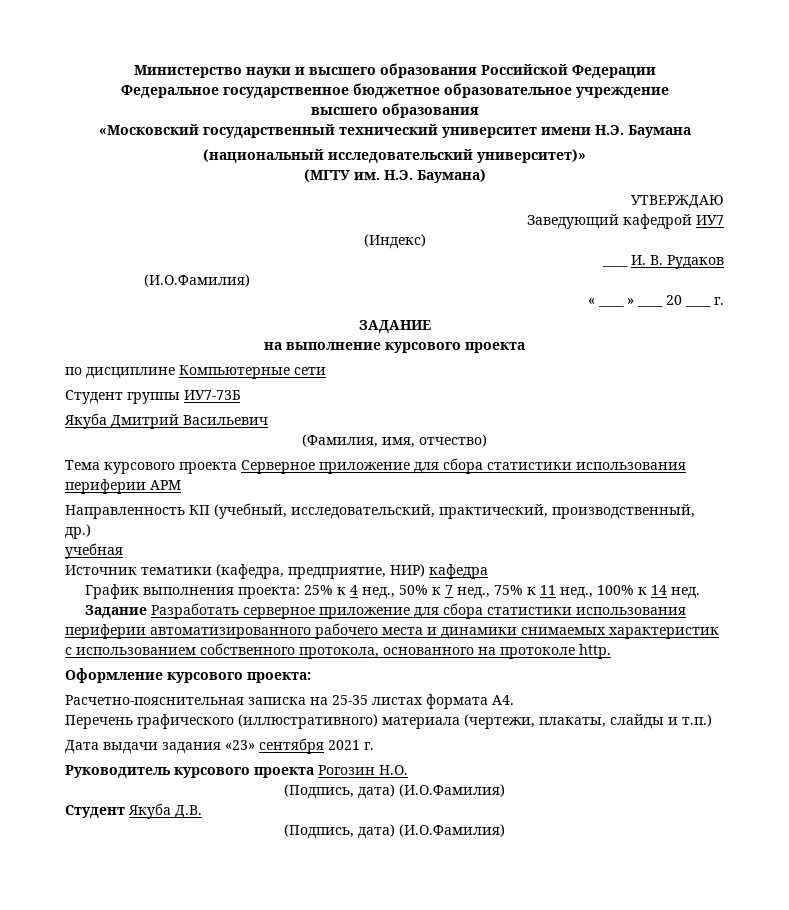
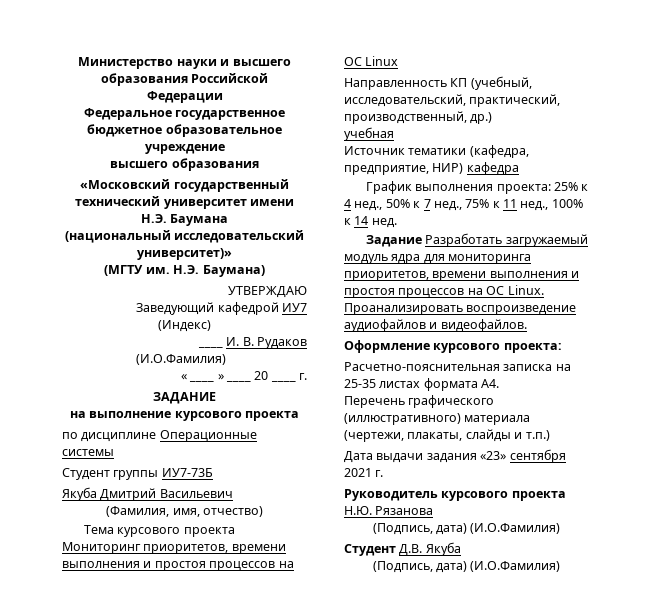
- по дисциплине Компьютерные сети
+ по дисциплине Операционные системы
- Тема курсового проекта Серверное приложение для сбора статистики использования периферии АРМ
+ Тема курсового проекта Мониторинг приоритетов, времени выполнения и простоя процессов на ОС Linux
- Задание Разработать серверное приложение для сбора статистики использования периферии автоматизированного рабочего места и динамики снимаемых характеристик с использованием собственного протокола, основанного на протоколе http.
+ Задание Разработать загружаемый модуль ядра для мониторинга приоритетов, времени выполнения и простоя процессов на ОС Linux. Проанализировать воспроизведение аудиофайлов и видеофайлов.
- Руководитель курсового проекта Рогозин Н.О.
+ Руководитель курсового проекта Н.Ю. Рязанова
- Студент Якуба Д.В.
+ Студент Д.В. Якуба

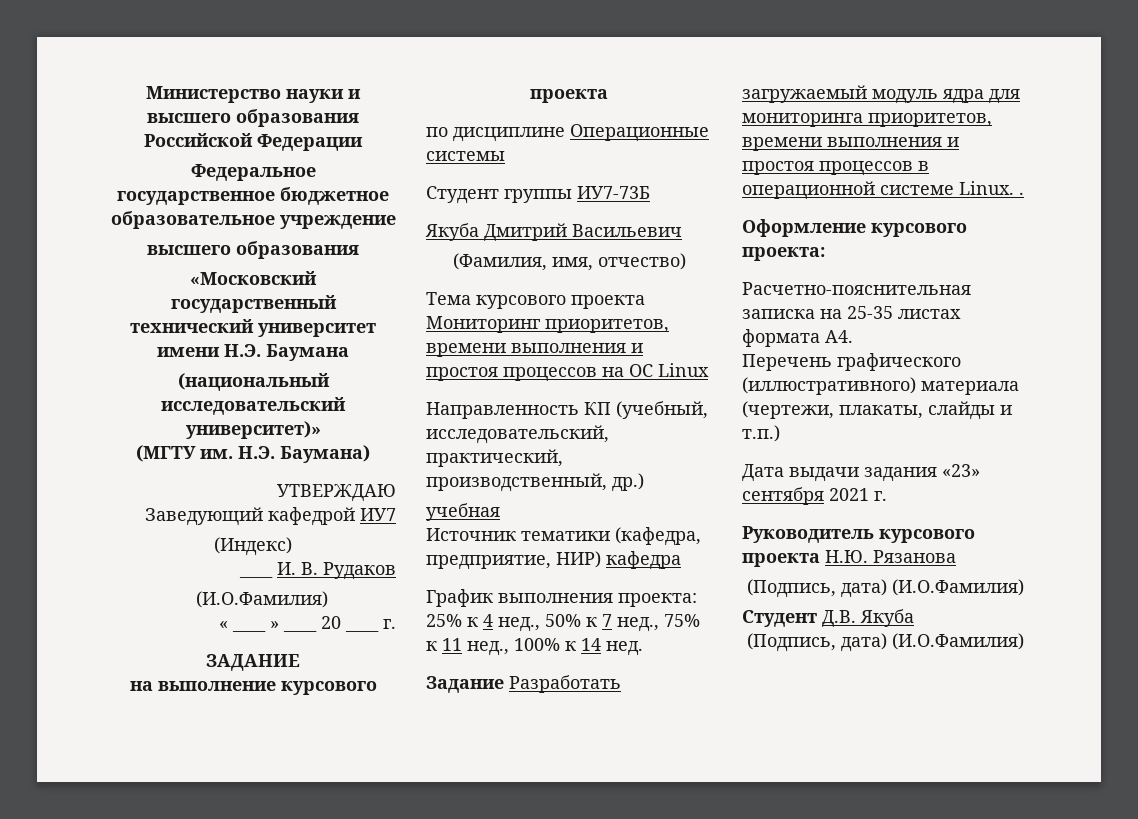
- Задание Разработать загружаемый модуль ядра для мониторинга приоритетов, времени выполнения и простоя процессов на ОС Linux. Проанализировать воспроизведение аудиофайлов и видеофайлов.
+ Задание Разработать загружаемый модуль ядра для мониторинга приоритетов, времени выполнения и простоя процессов в операционной системе Linux. .

